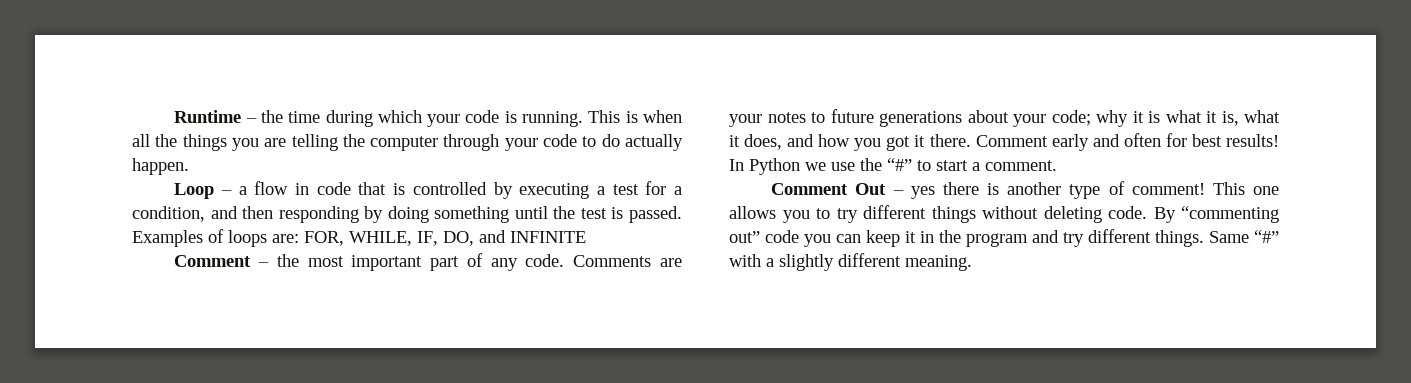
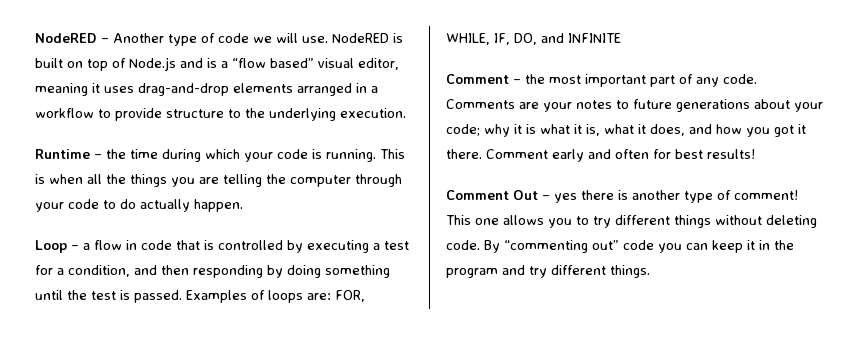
+ NodeRED – Another type of code we will use. NodeRED is built on top of Node.js and is a “flow based” visual editor, meaning it uses drag-and-drop elements arranged in a workflow to provide structure to the underlying execution.
- In Python we use the “#” to start a comment.
- Same “#” with a slightly different meaning.

